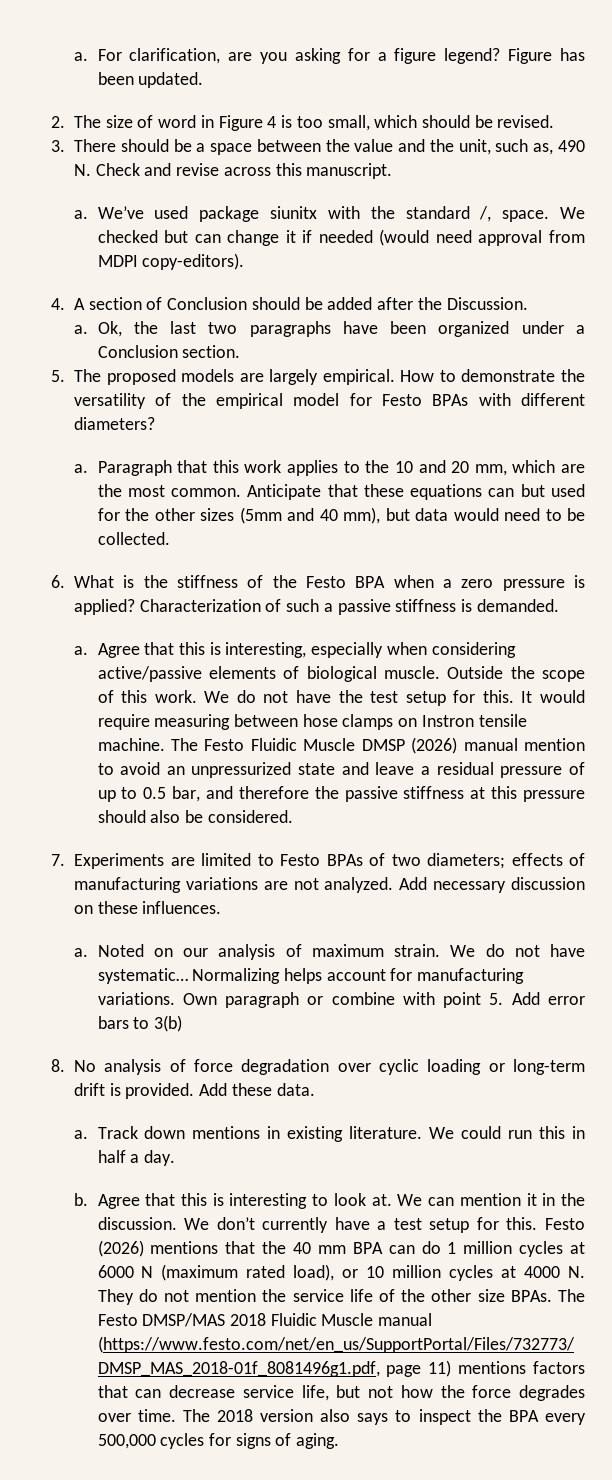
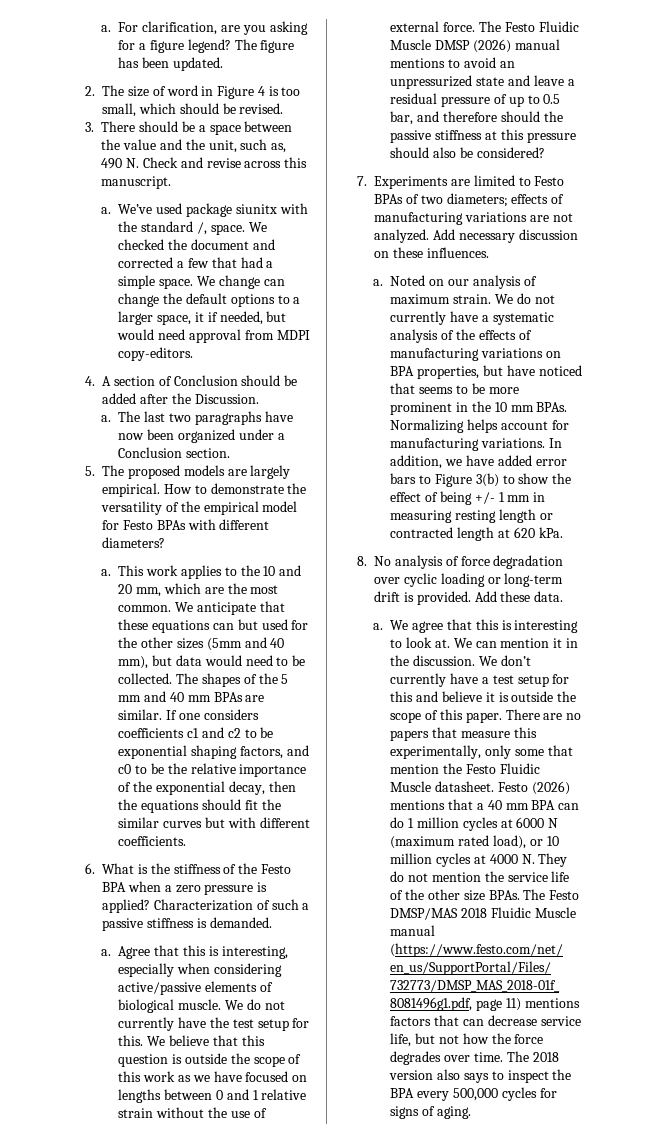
- Figure has been updated.
+ The figure has been updated.
- We checked but can change it if needed (would need approval from MDPI copy-editors).
+ We checked the document and corrected a few that had a simple space. We change can change the default options to a larger space, it if needed, but would need approval from MDPI copy-editors.
- Ok, the last two paragraphs have been organized under a Conclusion section.
+ The last two paragraphs have now been organized under a Conclusion section.
- Paragraph that this work applies to the 10 and 20 mm, which are the most common.
+ This work applies to the 10 and 20 mm, which are the most common.
- Anticipate that these equations can but used for the other sizes (5mm and 40 mm), but data would need to be collected.
+ We anticipate that these equations can but used for the other sizes (5mm and 40 mm), but data would need to be collected. The shapes of the 5 mm and 40 mm BPAs are similar. If one considers coefficients c1 and c2 to be exponential shaping factors, and c0 to be the relative importance of the exponential decay, then the equations should fit the similar curves but with different coefficients.
- Outside the scope of this work. We do not have the test setup for this.
+ We do not currently have the test setup for this.
- It would require measuring between hose clamps on Instron tensile machine.
+ We believe that this question is outside the scope of this work as we have focused on lengths between 0 and 1 relative strain without the use of external force.
- The Festo Fluidic Muscle DMSP (2026) manual mention to avoid an unpressurized state and leave a residual pressure of up to 0.5 bar, and therefore the passive stiffness at this pressure should also be considered.
+ The Festo Fluidic Muscle DMSP (2026) manual mentions to avoid an unpressurized state and leave a residual pressure of up to 0.5 bar, and therefore should the passive stiffness at this pressure should also be considered?
- We do not have systematic…
+ We do not currently have a systematic analysis of the effects of manufacturing variations on BPA properties, but have noticed that seems to be more prominent in the 10 mm BPAs.
- Own paragraph or combine with point 5. Add error bars to 3(b)
+ In addition, we have added error bars to Figure 3(b) to show the effect of being +/- 1 mm in measuring resting length or contracted length at 620 kPa.
- Track down mentions in existing literature. We could run this in half a day.
- b. Agree that this is interesting to look at.
+ We agree that this is interesting to look at.
- We don’t currently have a test setup for this.
+ We don’t currently have a test setup for this and believe it is outside the scope of this paper. There are no papers that measure this experimentally, only some that mention the Festo Fluidic Muscle datasheet.
- Festo (2026) mentions that the 40 mm BPA can do 1 million cycles at 6000 N (maximum rated load), or 10 million cycles at 4000 N. They do not mention the service life of the other size BPAs.
+ Festo (2026) mentions that a 40 mm BPA can do 1 million cycles at 6000 N (maximum rated load), or 10 million cycles at 4000 N. They do not mention the service life of the other size BPAs.

